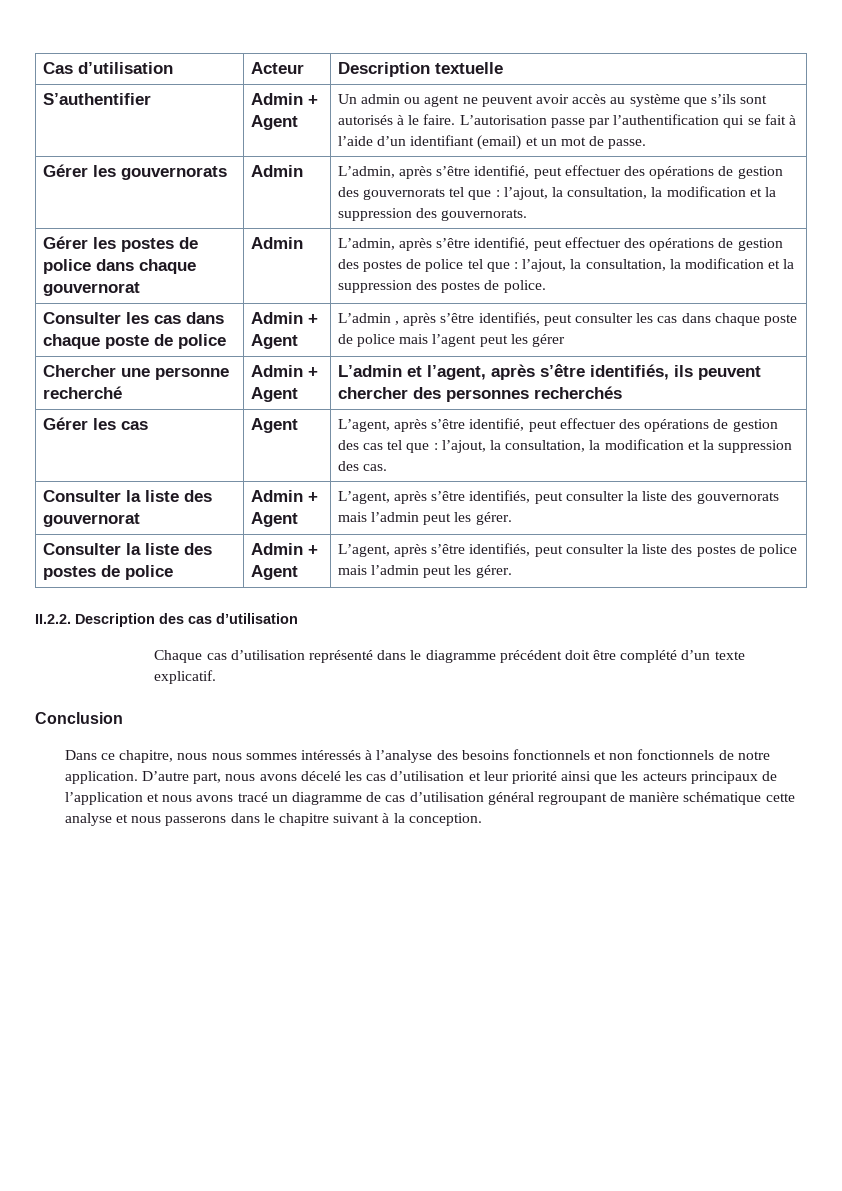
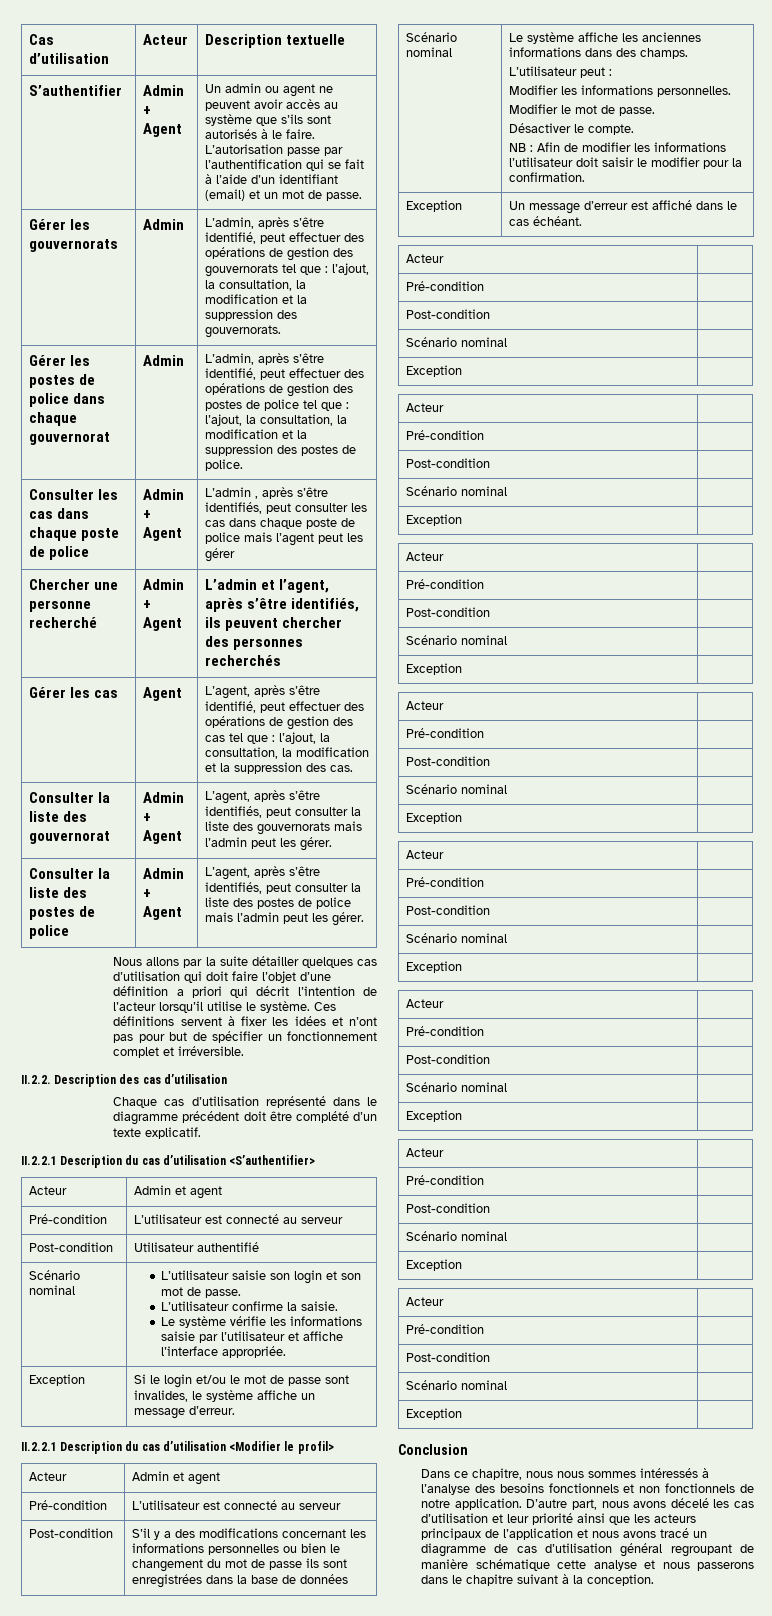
+ Nous allons par la suite détailler quelques cas d’utilisation qui doit faire l’objet d’une définition a priori qui décrit l’intention de l’acteur lorsqu’il utilise le système. Ces définitions servent à fixer les idées et n’ont pas pour but de spécifier un fonctionnement complet et irréversible.
+ II.2.2.1 Description du cas d’utilisation <S’authentifier>
+ Acteur | Admin et agent
+ Pré-condition | L’utilisateur est connecté au serveur
+ Post-condition | Utilisateur authentifié
+ Scénario nominal | L’utilisateur saisie son login et son mot de passe.
+ L’utilisateur confirme la saisie.
+ Le système vérifie les informations saisie par l’utilisateur et affiche l’interface appropriée.
+ Exception | Si le login et/ou le mot de passe sont invalides, le système affiche un message d’erreur.
+ II.2.2.1 Description du cas d’utilisation <Modifier le profil>
+ Acteur | Admin et agent
+ Pré-condition | L’utilisateur est connecté au serveur
+ Post-condition | S’il y a des modifications concernant les informations personnelles ou bien le changement du mot de passe ils sont enregistrées dans la base de données
+ Scénario nominal | Le système affiche les anciennes informations dans des champs.
+ L’utilisateur peut :
+ Modifier les informations personnelles.
+ Modifier le mot de passe.
+ Désactiver le compte.
+ NB : Afin de modifier les informations l’utilisateur doit saisir le modifier pour la confirmation.
+ Exception | Un message d’erreur est affiché dans le cas échéant.
+ Acteur |
+ Pré-condition |
+ Post-condition |
+ Scénario nominal |
+ Exception |
+ Acteur |
+ Pré-condition |
+ Post-condition |
+ Scénario nominal |
+ Exception |
+ Acteur |
+ Pré-condition |
+ Post-condition |
+ Scénario nominal |
+ Exception |
+ Acteur |
+ Pré-condition |
+ Post-condition |
+ Scénario nominal |
+ Exception |
+ Acteur |
+ Pré-condition |
+ Post-condition |
+ Scénario nominal |
+ Exception |
+ Acteur |
+ Pré-condition |
+ Post-condition |
+ Scénario nominal |
+ Exception |
+ Acteur |
+ Pré-condition |
+ Post-condition |
+ Scénario nominal |
+ Exception |
+ Acteur |
+ Pré-condition |
+ Post-condition |
+ Scénario nominal |
+ Exception |

